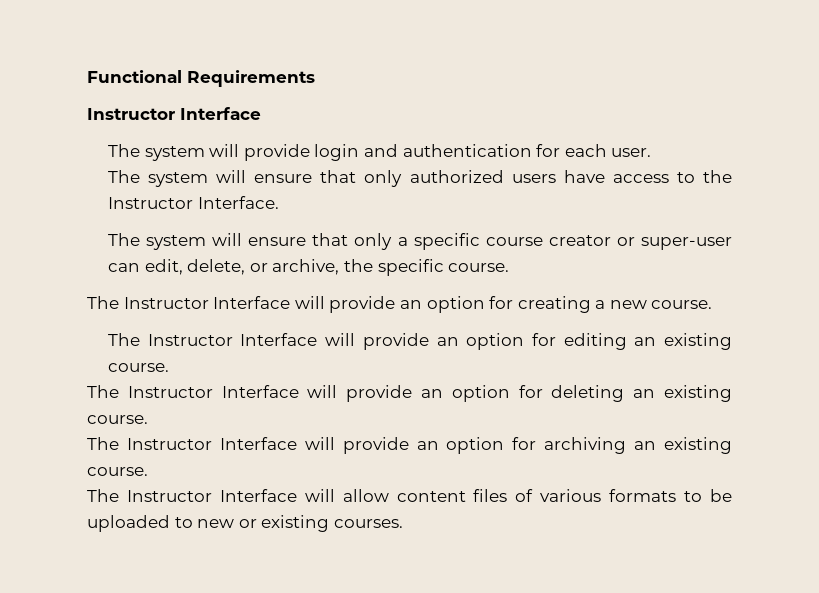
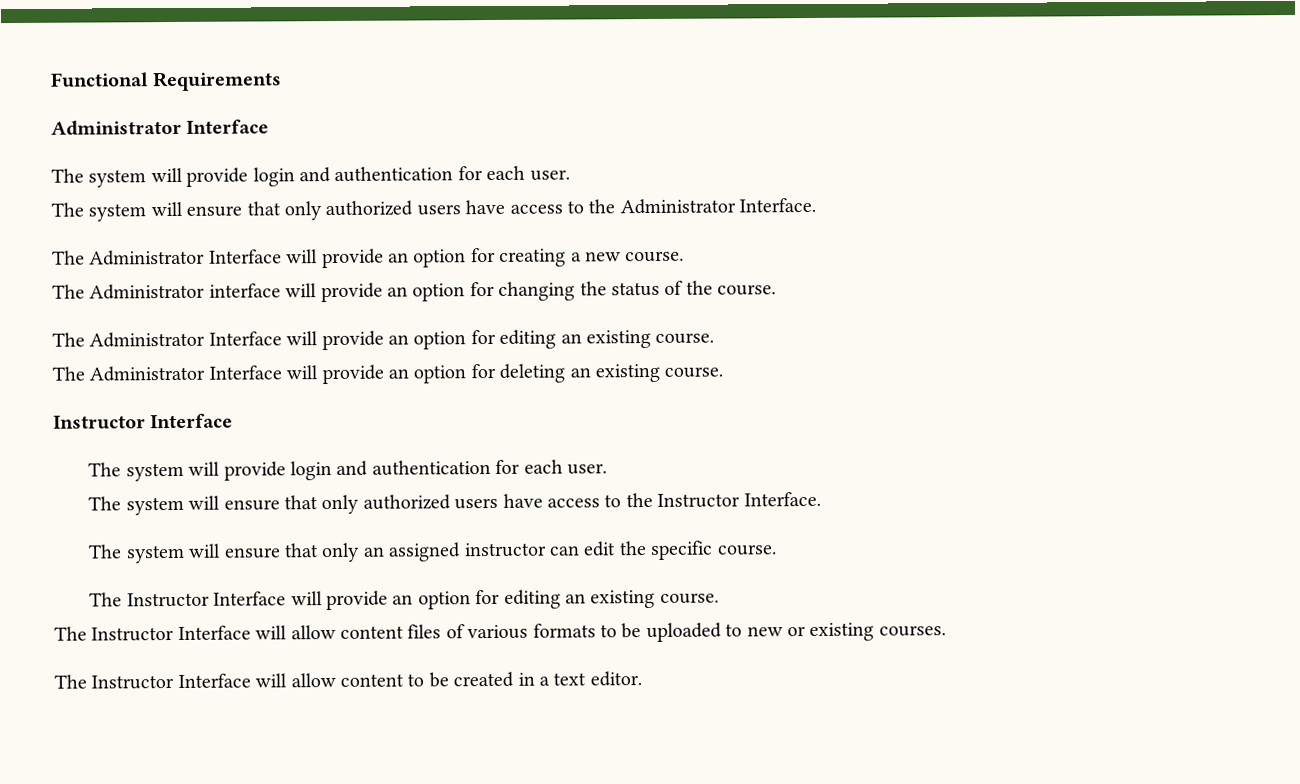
  Functional Requirements
+ Administrator Interface
+ The system will provide login and authentication for each user.
+ The system will ensure that only authorized users have access to the Administrator Interface.
+ The Administrator Interface will provide an option for creating a new course.
+ The Administrator interface will provide an option for changing the status of the course.
+ The Administrator Interface will provide an option for editing an existing course.
+ The Administrator Interface will provide an option for deleting an existing course.
- The system will ensure that only a specific course creator or super-user can edit, delete, or archive, the specific course.
- The Instructor Interface will provide an option for creating a new course.
+ The system will ensure that only an assigned instructor can edit the specific course.
- The Instructor Interface will provide an option for deleting an existing course.
- The Instructor Interface will provide an option for archiving an existing course.
+ The Instructor Interface will allow content to be created in a text editor.

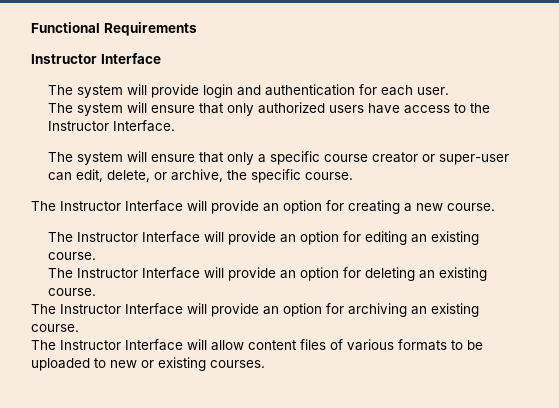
  Functional Requirements
- Administrator Interface
- The system will provide login and authentication for each user.
- The system will ensure that only authorized users have access to the Administrator Interface.
- The Administrator Interface will provide an option for creating a new course.
- The Administrator interface will provide an option for changing the status of the course.
- The Administrator Interface will provide an option for editing an existing course.
- The Administrator Interface will provide an option for deleting an existing course.
- The system will ensure that only an assigned instructor can edit the specific course.
+ The system will ensure that only a specific course creator or super-user can edit, delete, or archive, the specific course.
+ The Instructor Interface will provide an option for creating a new course.
+ The Instructor Interface will provide an option for deleting an existing course.
+ The Instructor Interface will provide an option for archiving an existing course.
- The Instructor Interface will allow content to be created in a text editor.

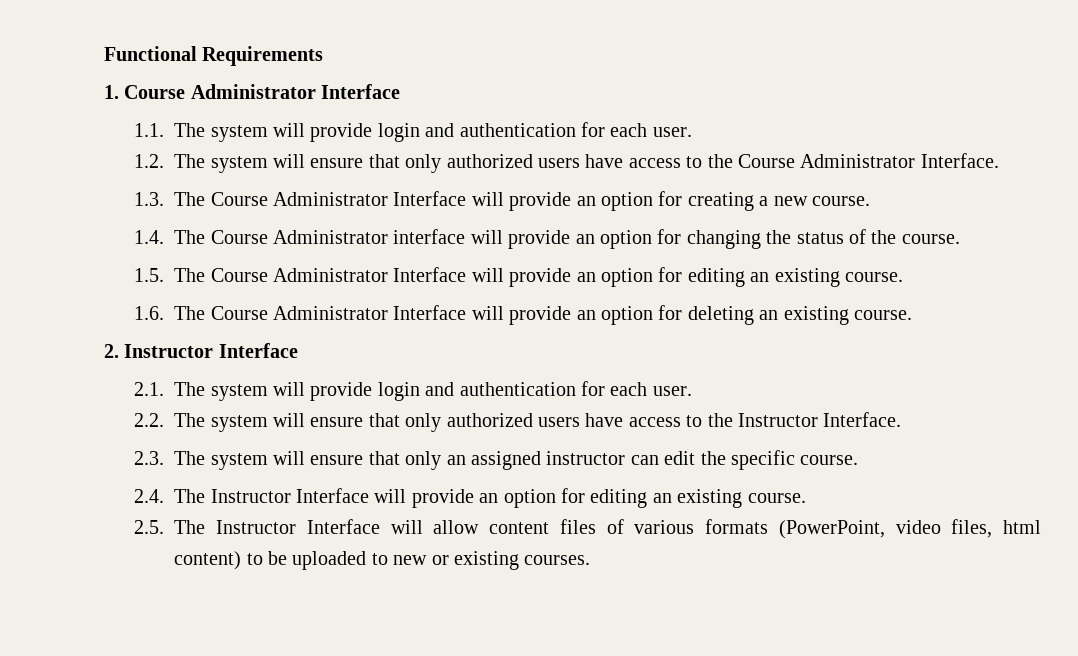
  Functional Requirements
- Instructor Interface
- The system will provide login and authentication for each user.
+ 1. Course Administrator Interface
+ 1.1. The system will provide login and authentication for each user.
- The system will ensure that only authorized users have access to the Instructor Interface.
+ 1.2. The system will ensure that only authorized users have access to the Course Administrator Interface.
+ 1.3. The Course Administrator Interface will provide an option for creating a new course.
+ 1.4. The Course Administrator interface will provide an option for changing the status of the course.
+ 1.5. The Course Administrator Interface will provide an option for editing an existing course.
+ 1.6. The Course Administrator Interface will provide an option for deleting an existing course.
+ 2. Instructor Interface
+ 2.1. The system will provide login and authentication for each user.
+ 2.2. The system will ensure that only authorized users have access to the Instructor Interface.
- The system will ensure that only a specific course creator or super-user can edit, delete, or archive, the specific course.
- The Instructor Interface will provide an option for creating a new course.
- The Instructor Interface will provide an option for editing an existing course.
+ 2.3. The system will ensure that only an assigned instructor can edit the specific course.
+ 2.4. The Instructor Interface will provide an option for editing an existing course.
- The Instructor Interface will provide an option for deleting an existing course.
- The Instructor Interface will provide an option for archiving an existing course.
- The Instructor Interface will allow content files of various formats to be uploaded to new or existing courses.
+ 2.5. The Instructor Interface will allow content files of various formats (PowerPoint, video files, html content) to be uploaded to new or existing courses.

